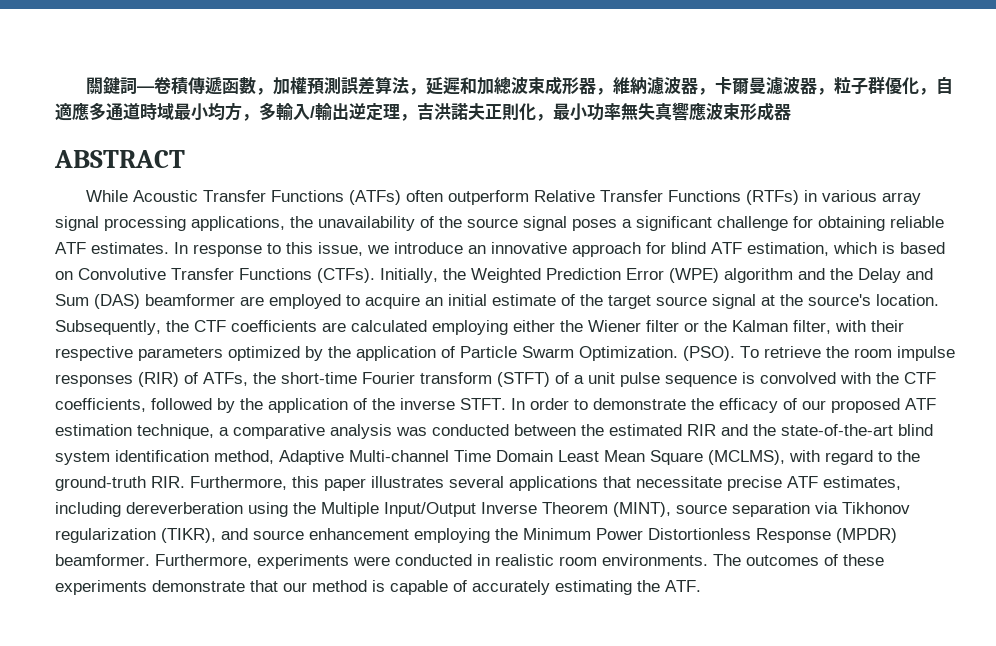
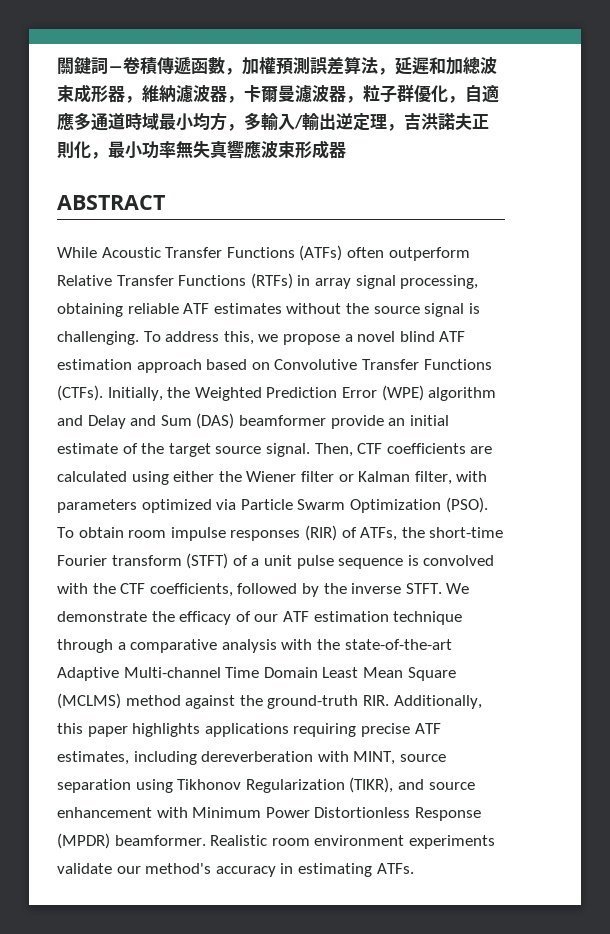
- While Acoustic Transfer Functions (ATFs) often outperform Relative Transfer Functions (RTFs) in various array signal processing applications, the unavailability of the source signal poses a significant challenge for obtaining reliable ATF estimates. In response to this issue, we introduce an innovative approach for blind ATF estimation, which is based on Convolutive Transfer Functions (CTFs).
+ While Acoustic Transfer Functions (ATFs) often outperform Relative Transfer Functions (RTFs) in array signal processing, obtaining reliable ATF estimates without the source signal is challenging. To address this, we propose a novel blind ATF estimation approach based on Convolutive Transfer Functions (CTFs).
- Initially, the Weighted Prediction Error (WPE) algorithm and the Delay and Sum (DAS) beamformer are employed to acquire an initial estimate of the target source signal at the source's location. Subsequently, the CTF coefficients are calculated employing either the Wiener filter or the Kalman filter, with their respective parameters optimized by the application of Particle Swarm Optimization. (PSO).
+ Initially, the Weighted Prediction Error (WPE) algorithm and Delay and Sum (DAS) beamformer provide an initial estimate of the target source signal. Then, CTF coefficients are calculated using either the Wiener filter or Kalman filter, with parameters optimized via Particle Swarm Optimization (PSO).
- To retrieve the room impulse responses (RIR) of ATFs, the short-time Fourier transform (STFT) of a unit pulse sequence is convolved with the CTF coefficients, followed by the application of the inverse STFT. In order to demonstrate the efficacy of our proposed ATF estimation technique, a comparative analysis was conducted between the estimated RIR and the state-of-the-art blind system identification method, Adaptive Multi-channel Time Domain Least Mean Square (MCLMS), with regard to the ground-truth RIR. Furthermore, this paper illustrates several applications that necessitate precise ATF estimates, including dereverberation using the Multiple Input/Output Inverse Theorem (MINT), source separation via Tikhonov regularization (TIKR), and source enhancement employing the Minimum Power Distortionless Response (MPDR) beamformer.
+ To obtain room impulse responses (RIR) of ATFs, the short-time Fourier transform (STFT) of a unit pulse sequence is convolved with the CTF coefficients, followed by the inverse STFT. We demonstrate the efficacy of our ATF estimation technique through a comparative analysis with the state-of-the-art Adaptive Multi-channel Time Domain Least Mean Square (MCLMS) method against the ground-truth RIR. Additionally, this paper highlights applications requiring precise ATF estimates, including dereverberation with MINT, source separation using Tikhonov Regularization (TIKR), and source enhancement with Minimum Power Distortionless Response (MPDR) beamformer.
- Furthermore, experiments were conducted in realistic room environments. The outcomes of these experiments demonstrate that our method is capable of accurately estimating the ATF.
+ Realistic room environment experiments validate our method's accuracy in estimating ATFs.

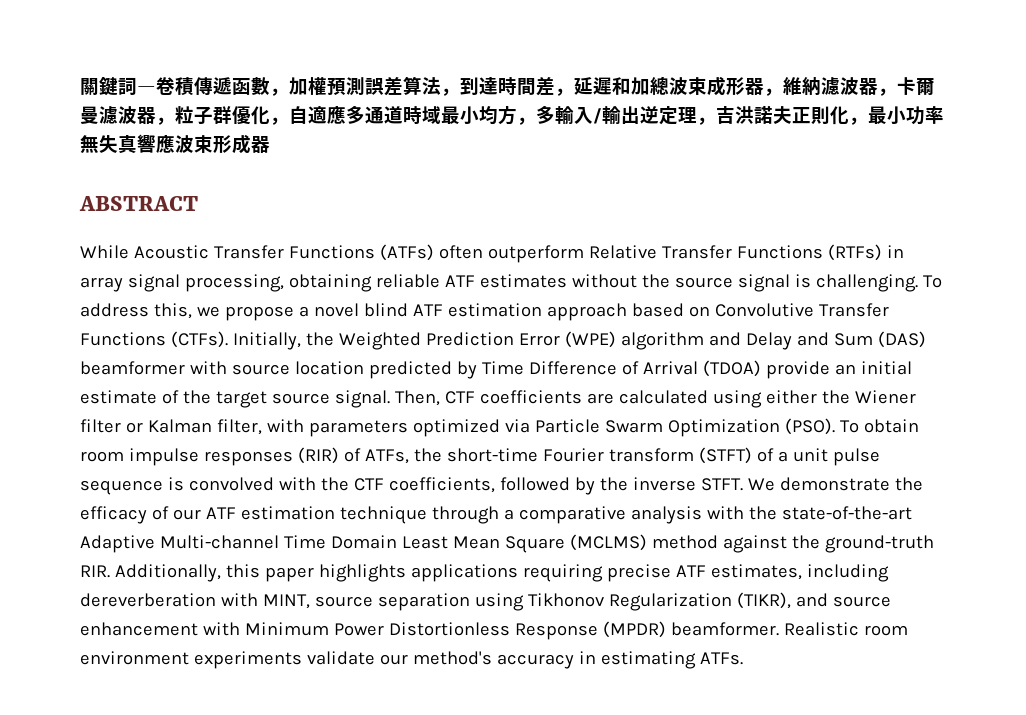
- 關鍵詞―卷積傳遞函數，加權預測誤差算法，延遲和加總波束成形器，維納濾波器，卡爾曼濾波器，粒子群優化，自適應多通道時域最小均方，多輸入/輸出逆定理，吉洪諾夫正則化，最小功率無失真響應波束形成器
+ 關鍵詞―卷積傳遞函數，加權預測誤差算法，到達時間差，延遲和加總波束成形器，維納濾波器，卡爾曼濾波器，粒子群優化，自適應多通道時域最小均方，多輸入/輸出逆定理，吉洪諾夫正則化，最小功率無失真響應波束形成器
- Initially, the Weighted Prediction Error (WPE) algorithm and Delay and Sum (DAS) beamformer provide an initial estimate of the target source signal.
+ Initially, the Weighted Prediction Error (WPE) algorithm and Delay and Sum (DAS) beamformer with source location predicted by Time Difference of Arrival (TDOA) provide an initial estimate of the target source signal.

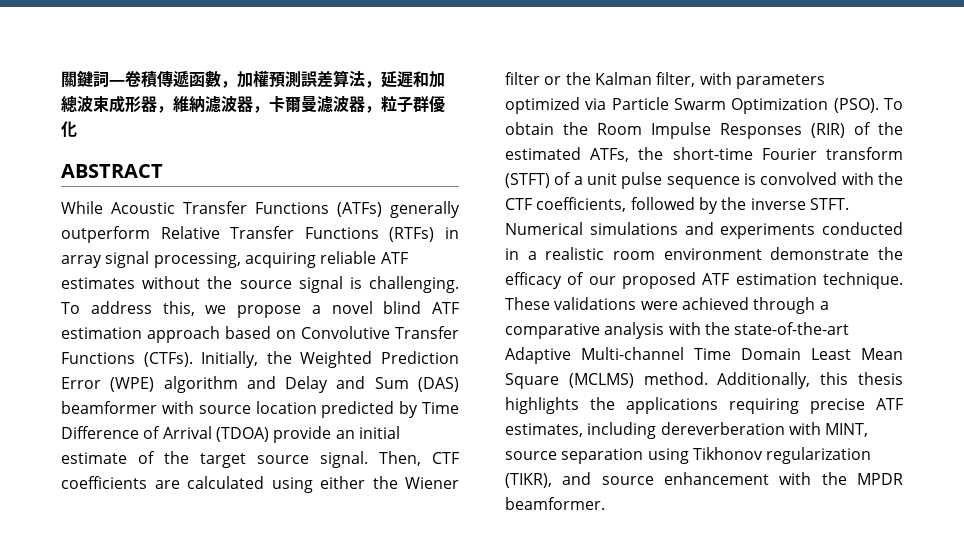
- 關鍵詞―卷積傳遞函數，加權預測誤差算法，到達時間差，延遲和加總波束成形器，維納濾波器，卡爾曼濾波器，粒子群優化，自適應多通道時域最小均方，多輸入/輸出逆定理，吉洪諾夫正則化，最小功率無失真響應波束形成器
+ 關鍵詞―卷積傳遞函數，加權預測誤差算法，延遲和加總波束成形器，維納濾波器，卡爾曼濾波器，粒子群優化
- While Acoustic Transfer Functions (ATFs) often outperform Relative Transfer Functions (RTFs) in array signal processing, obtaining reliable ATF estimates without the source signal is challenging.
+ While Acoustic Transfer Functions (ATFs) generally outperform Relative Transfer Functions (RTFs) in array signal processing, acquiring reliable ATF estimates without the source signal is challenging.
- Then, CTF coefficients are calculated using either the Wiener filter or Kalman filter, with parameters optimized via Particle Swarm Optimization (PSO).
+ Then, CTF coefficients are calculated using either the Wiener filter or the Kalman filter, with parameters optimized via Particle Swarm Optimization (PSO).
- To obtain room impulse responses (RIR) of ATFs, the short-time Fourier transform (STFT) of a unit pulse sequence is convolved with the CTF coefficients, followed by the inverse STFT.
+ To obtain the Room Impulse Responses (RIR) of the estimated ATFs, the short-time Fourier transform (STFT) of a unit pulse sequence is convolved with the CTF coefficients, followed by the inverse STFT.
- We demonstrate the efficacy of our ATF estimation technique through a comparative analysis with the state-of-the-art Adaptive Multi-channel Time Domain Least Mean Square (MCLMS) method against the ground-truth RIR. Additionally, this paper highlights applications requiring precise ATF estimates, including dereverberation with MINT, source separation using Tikhonov Regularization (TIKR), and source enhancement with Minimum Power Distortionless Response (MPDR) beamformer. Realistic room environment experiments validate our method's accuracy in estimating ATFs.
+ Numerical simulations and experiments conducted in a realistic room environment demonstrate the efficacy of our proposed ATF estimation technique. These validations were achieved through a comparative analysis with the state-of-the-art Adaptive Multi-channel Time Domain Least Mean Square (MCLMS) method. Additionally, this thesis highlights the applications requiring precise ATF estimates, including dereverberation with MINT, source separation using Tikhonov regularization (TIKR), and source enhancement with the MPDR beamformer.

